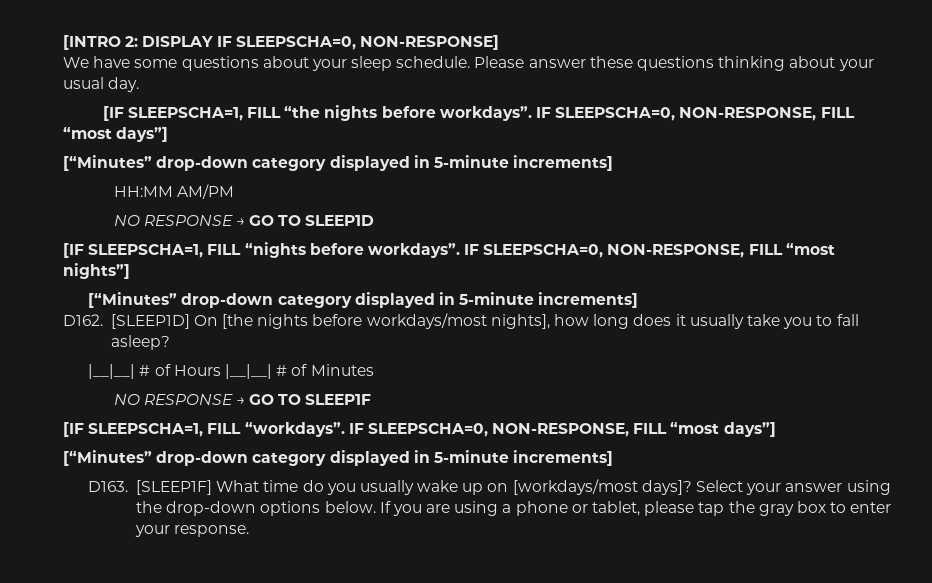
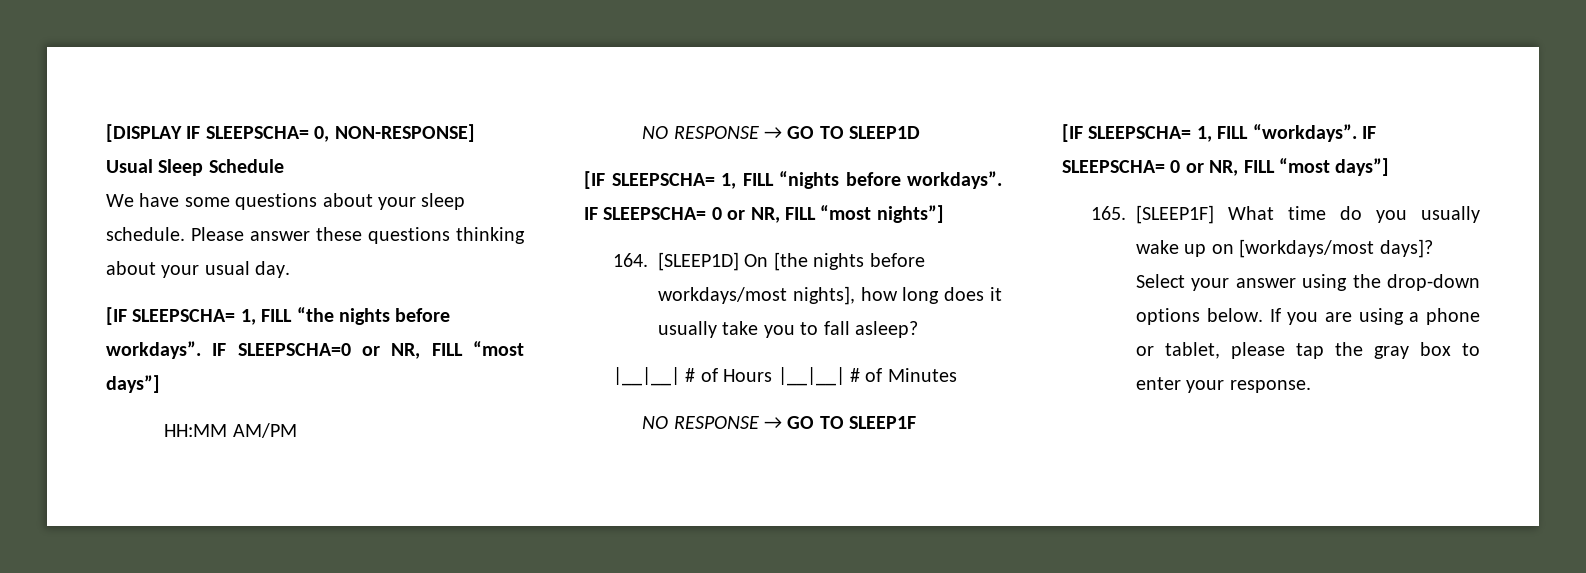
- [INTRO 2: DISPLAY IF SLEEPSCHA=0, NON-RESPONSE]
+ [DISPLAY IF SLEEPSCHA= 0, NON-RESPONSE] Usual Sleep Schedule
- [IF SLEEPSCHA=1, FILL “the nights before workdays”. IF SLEEPSCHA=0, NON-RESPONSE, FILL “most days”]
- [“Minutes” drop-down category displayed in 5-minute increments]
+ [IF SLEEPSCHA= 1, FILL “the nights before workdays”. IF SLEEPSCHA=0 or NR, FILL “most days”]
- [IF SLEEPSCHA=1, FILL “nights before workdays”.
+ [IF SLEEPSCHA= 1, FILL “nights before workdays”.
- IF SLEEPSCHA=0, NON-RESPONSE, FILL “most nights”]
- [“Minutes” drop-down category displayed in 5-minute increments]
- D162. [SLEEP1D] On [the nights before workdays/most nights], how long does it usually take you to fall asleep?
+ IF SLEEPSCHA= 0 or NR, FILL “most nights”]
+ 164. [SLEEP1D] On [the nights before workdays/most nights], how long does it usually take you to fall asleep?
- [IF SLEEPSCHA=1, FILL “workdays”. IF SLEEPSCHA=0, NON-RESPONSE, FILL “most days”]
- [“Minutes” drop-down category displayed in 5-minute increments]
- D163. [SLEEP1F] What time do you usually wake up on [workdays/most days]?
+ [IF SLEEPSCHA= 1, FILL “workdays”. IF SLEEPSCHA= 0 or NR, FILL “most days”]
+ 165. [SLEEP1F] What time do you usually wake up on [workdays/most days]?

